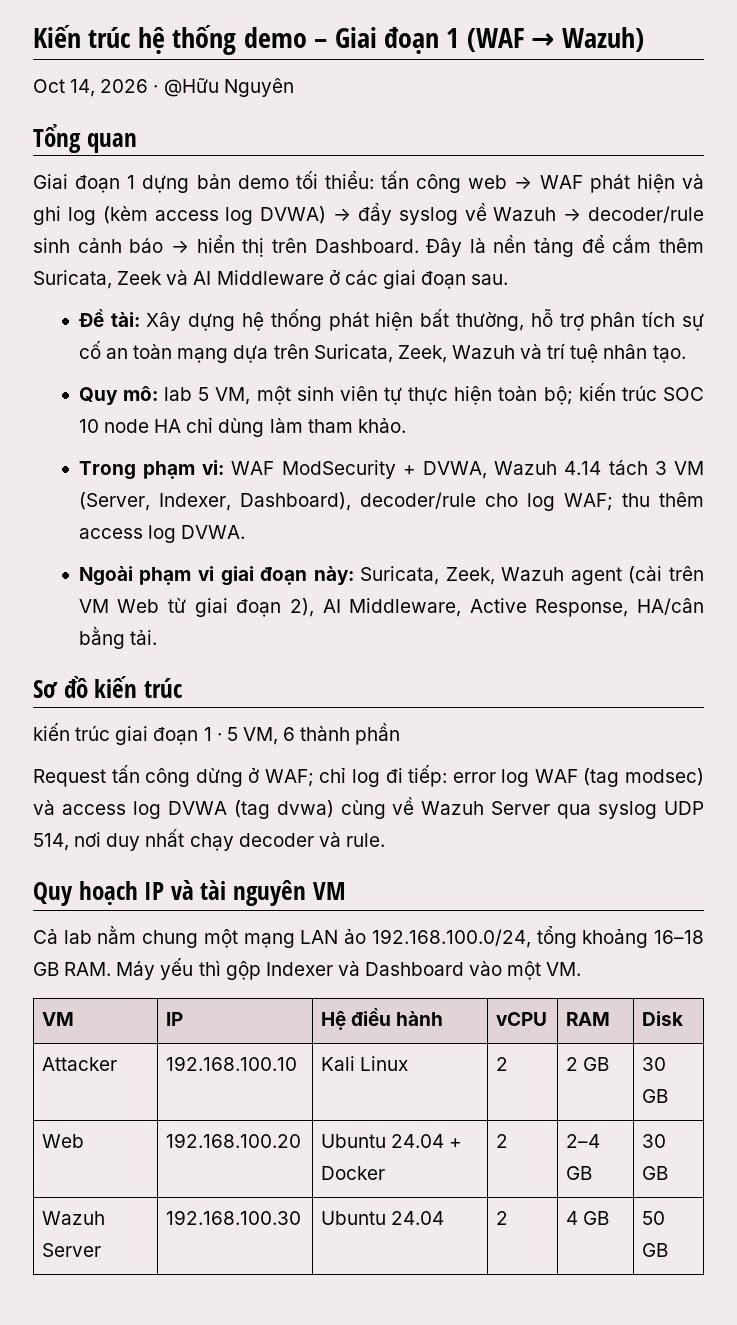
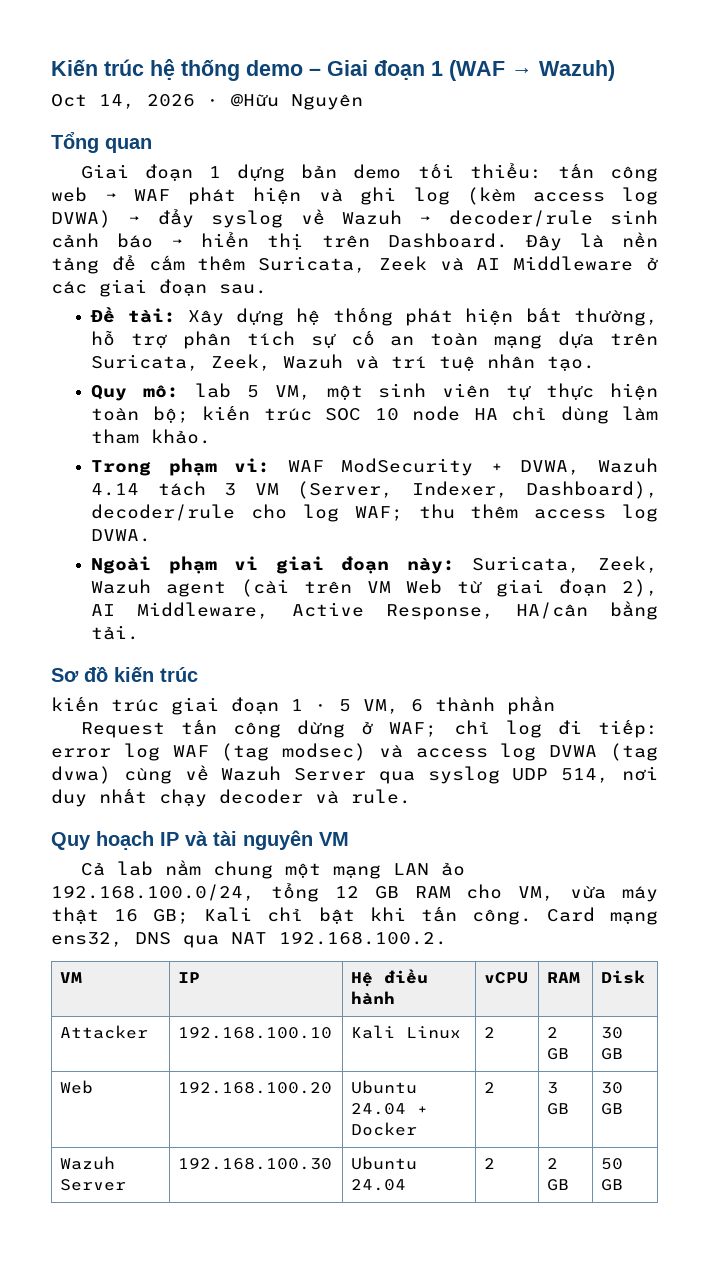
- Cả lab nằm chung một mạng LAN ảo 192.168.100.0/24, tổng khoảng 16–18 GB RAM. Máy yếu thì gộp Indexer và Dashboard vào một VM.
+ Cả lab nằm chung một mạng LAN ảo 192.168.100.0/24, tổng 12 GB RAM cho VM, vừa máy thật 16 GB; Kali chỉ bật khi tấn công. Card mạng ens32, DNS qua NAT 192.168.100.2.
- Web | 192.168.100.20 | Ubuntu 24.04 + Docker | 2 | 2–4 GB | 30 GB
+ Web | 192.168.100.20 | Ubuntu 24.04 + Docker | 2 | 3 GB | 30 GB
- Wazuh Server | 192.168.100.30 | Ubuntu 24.04 | 2 | 4 GB | 50 GB
+ Wazuh Server | 192.168.100.30 | Ubuntu 24.04 | 2 | 2 GB | 50 GB

